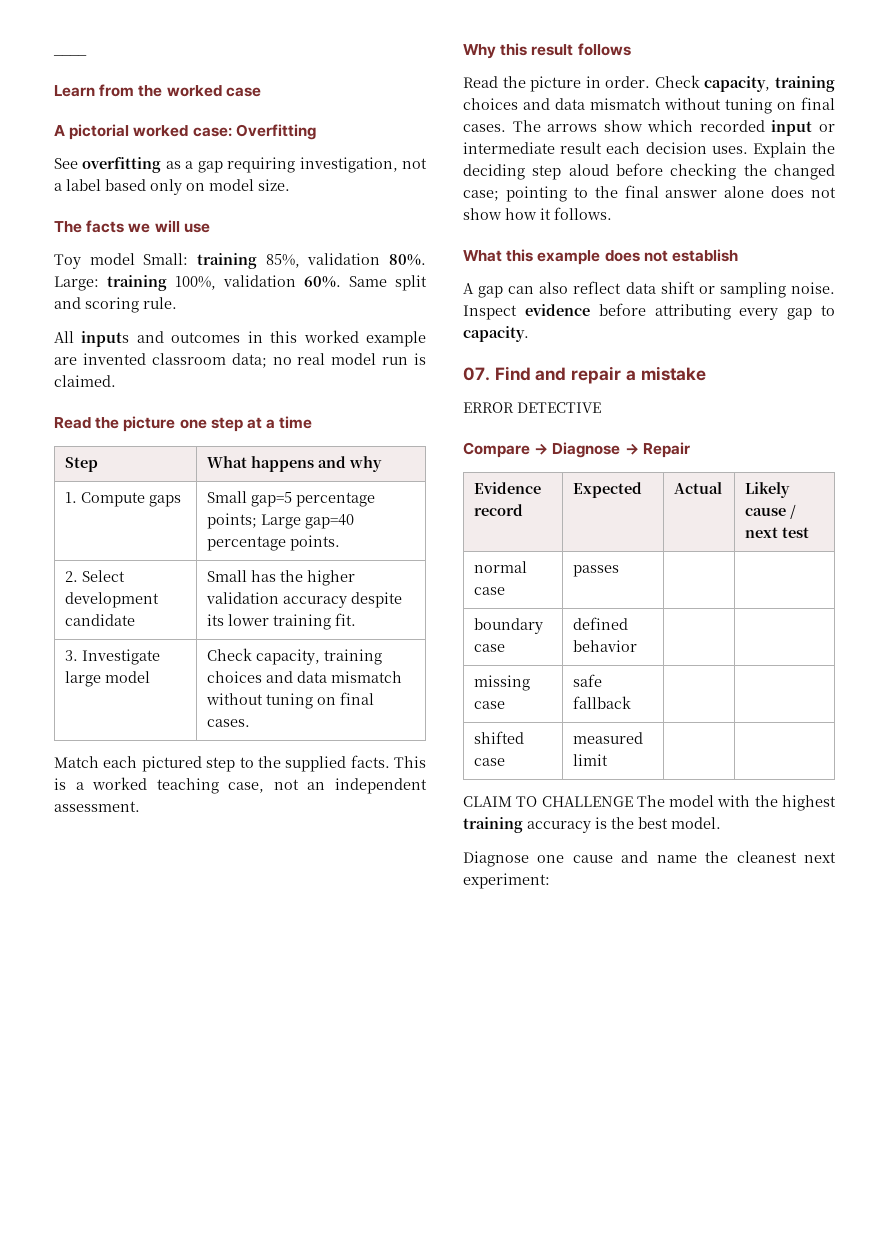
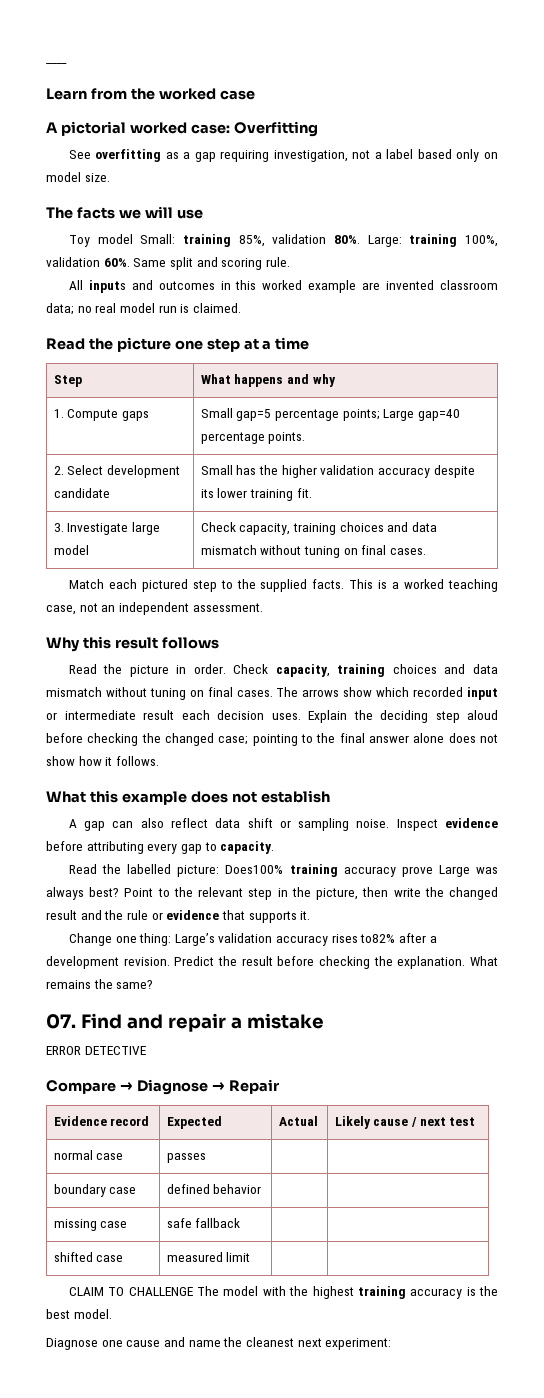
+ Read the labelled picture: Does100% training accuracy prove Large was always best? Point to the relevant step in the picture, then write the changed result and the rule or evidence that supports it.
+ Change one thing: Large’s validation accuracy rises to82% after a development revision. Predict the result before checking the explanation. What remains the same?

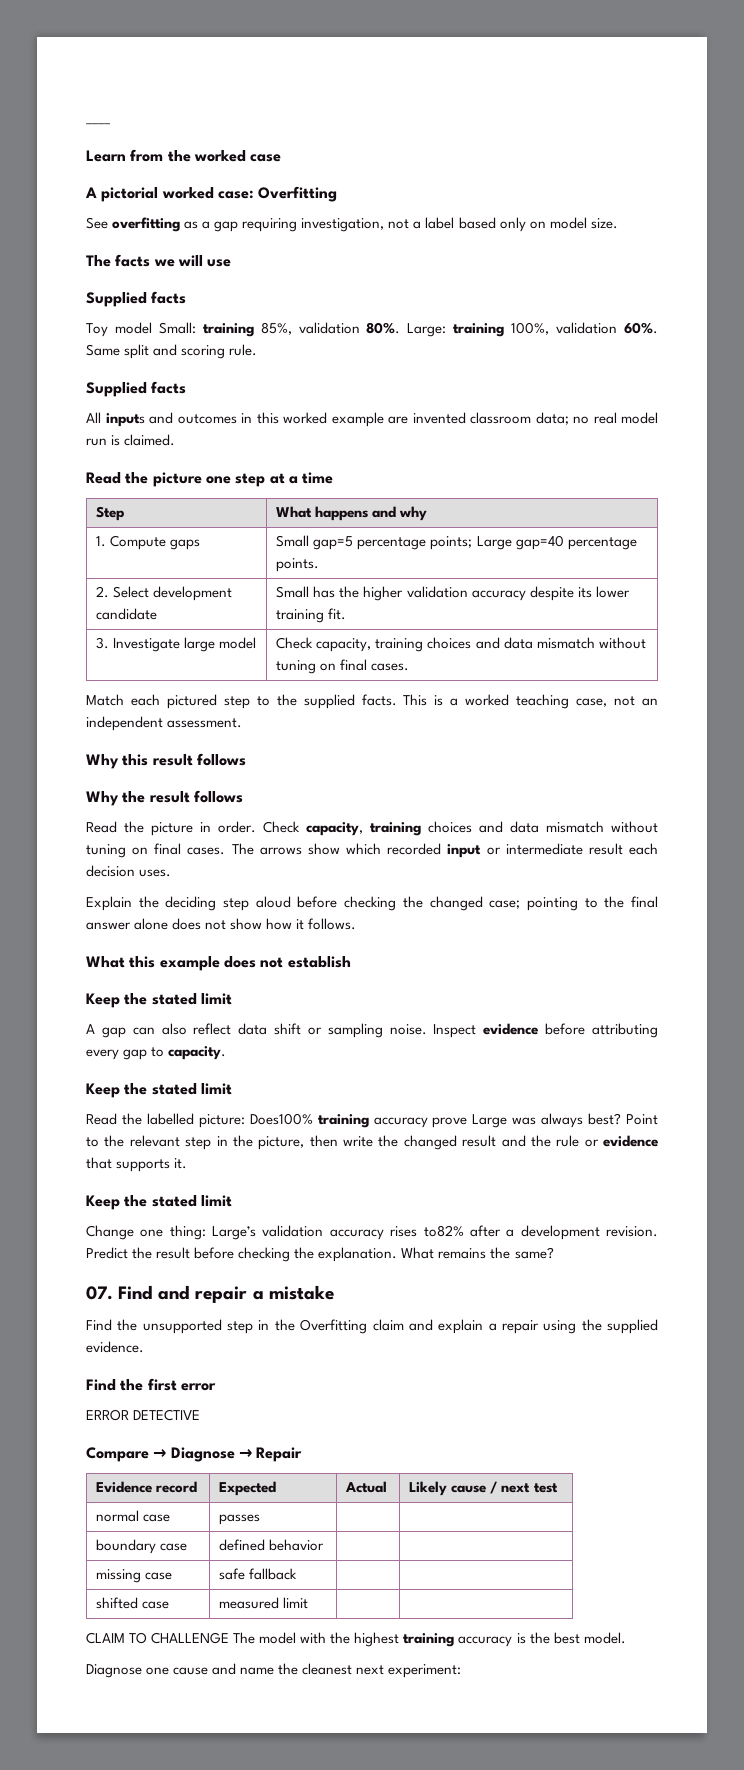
  The facts we will use
+ Supplied facts
  Same split and scoring rule.
+ Supplied facts
+ Why the result follows
- The arrows show which recorded input or intermediate result each decision uses. Explain the deciding step aloud before checking the changed case; pointing to the final answer alone does not show how it follows.
+ The arrows show which recorded input or intermediate result each decision uses.
+ Explain the deciding step aloud before checking the changed case; pointing to the final answer alone does not show how it follows.
  What this example does not establish
+ Keep the stated limit
  Inspect evidence before attributing every gap to capacity.
+ Keep the stated limit
  Point to the relevant step in the picture, then write the changed result and the rule or evidence that supports it.
+ Keep the stated limit
+ Find the unsupported step in the Overfitting claim and explain a repair using the supplied evidence.
+ Find the first error

